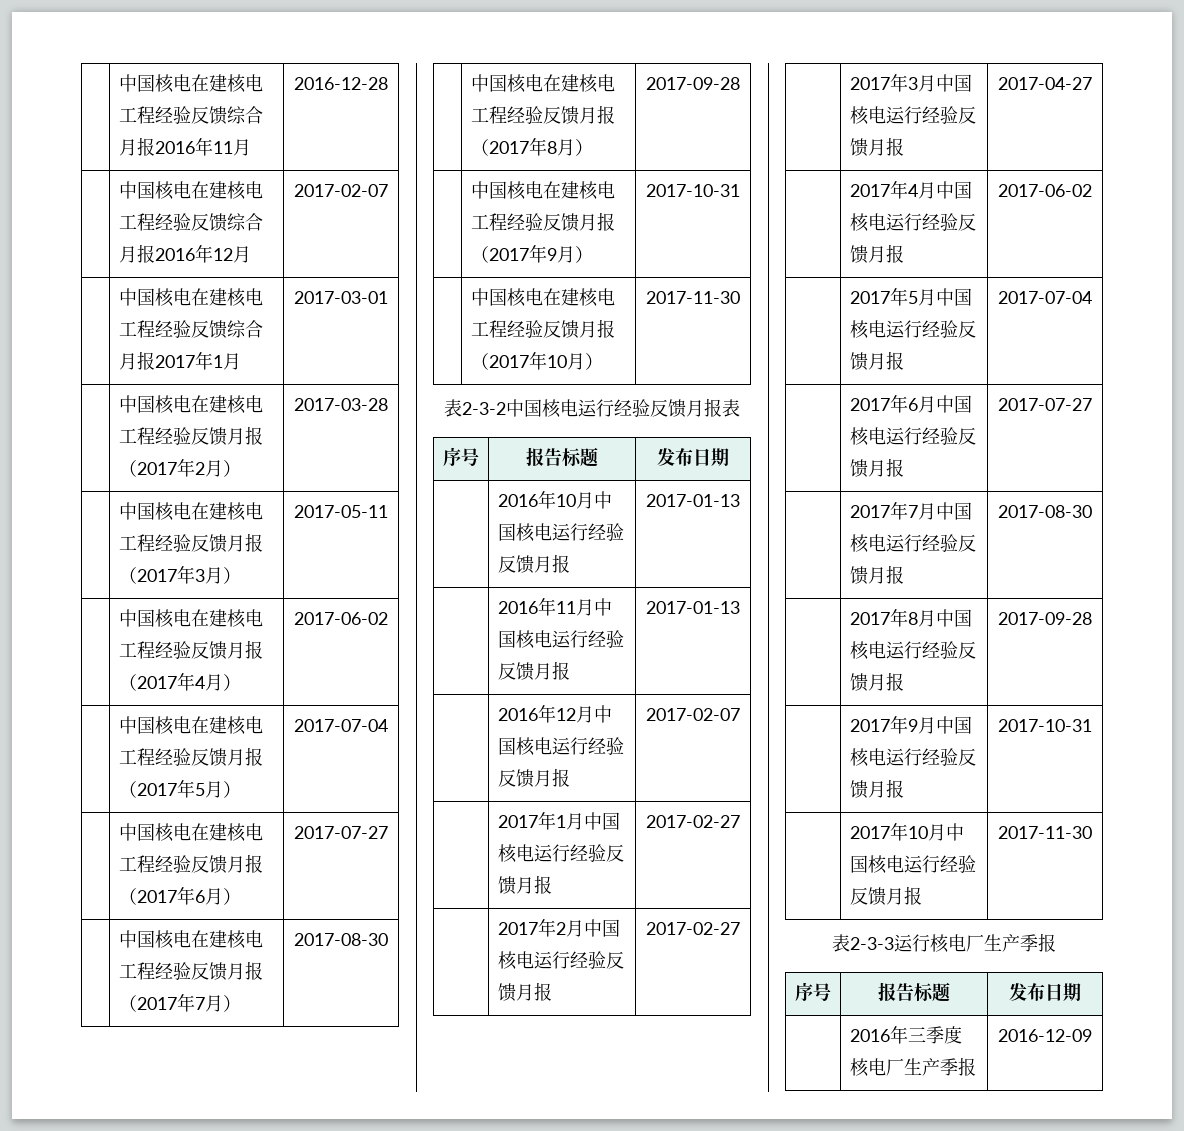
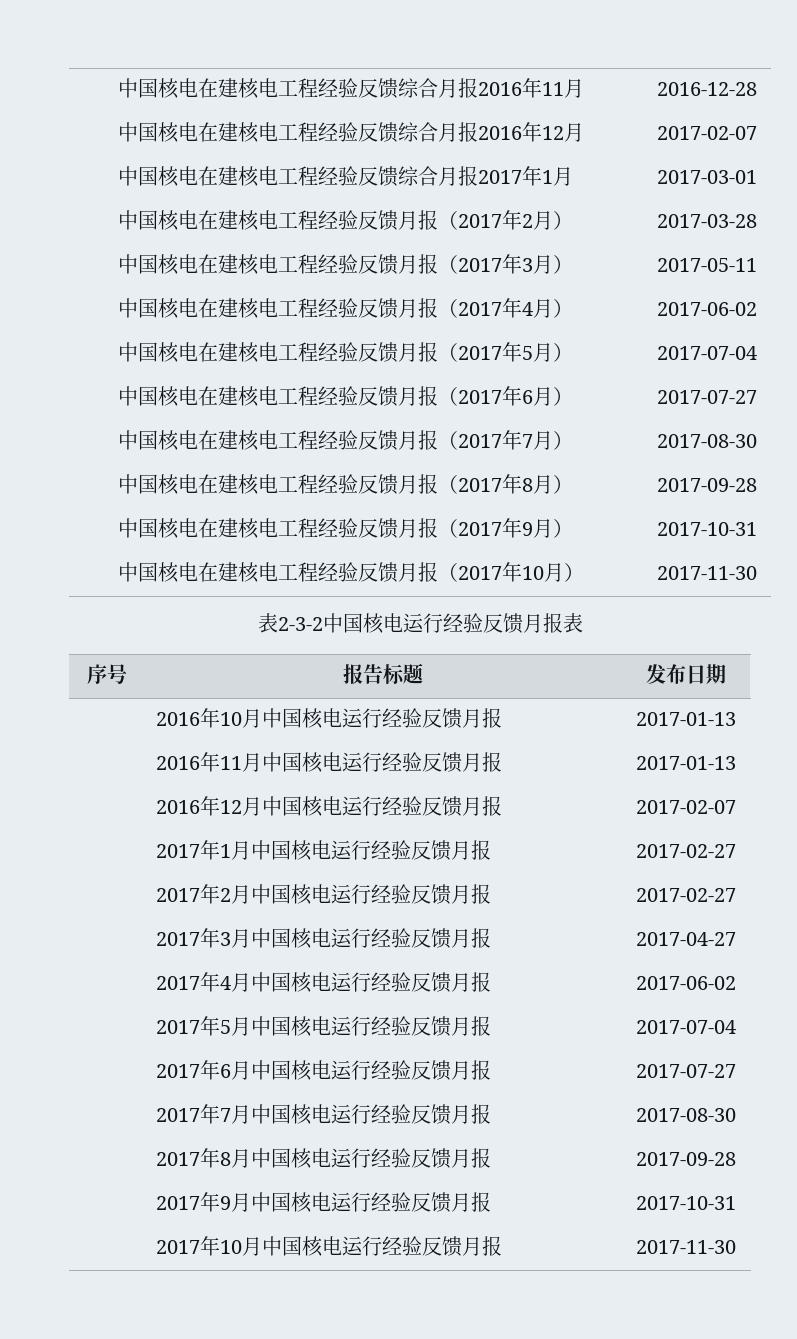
- 表2-3-3运行核电厂生产季报
- 序号 | 报告标题 | 发布日期
- | 2016年三季度核电厂生产季报 | 2016-12-09

